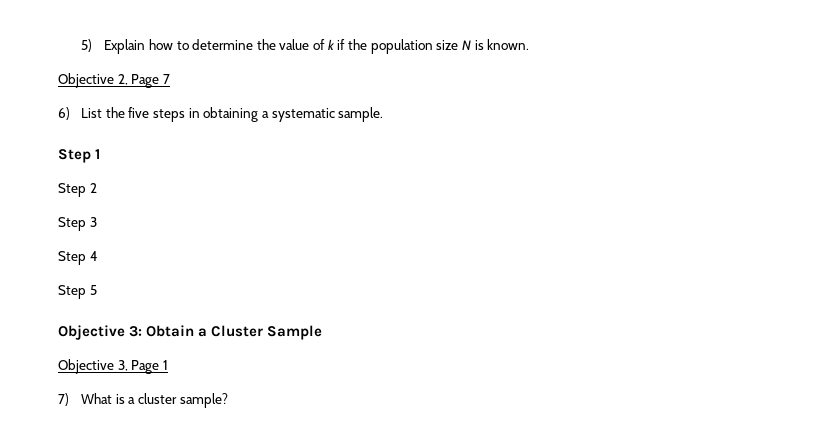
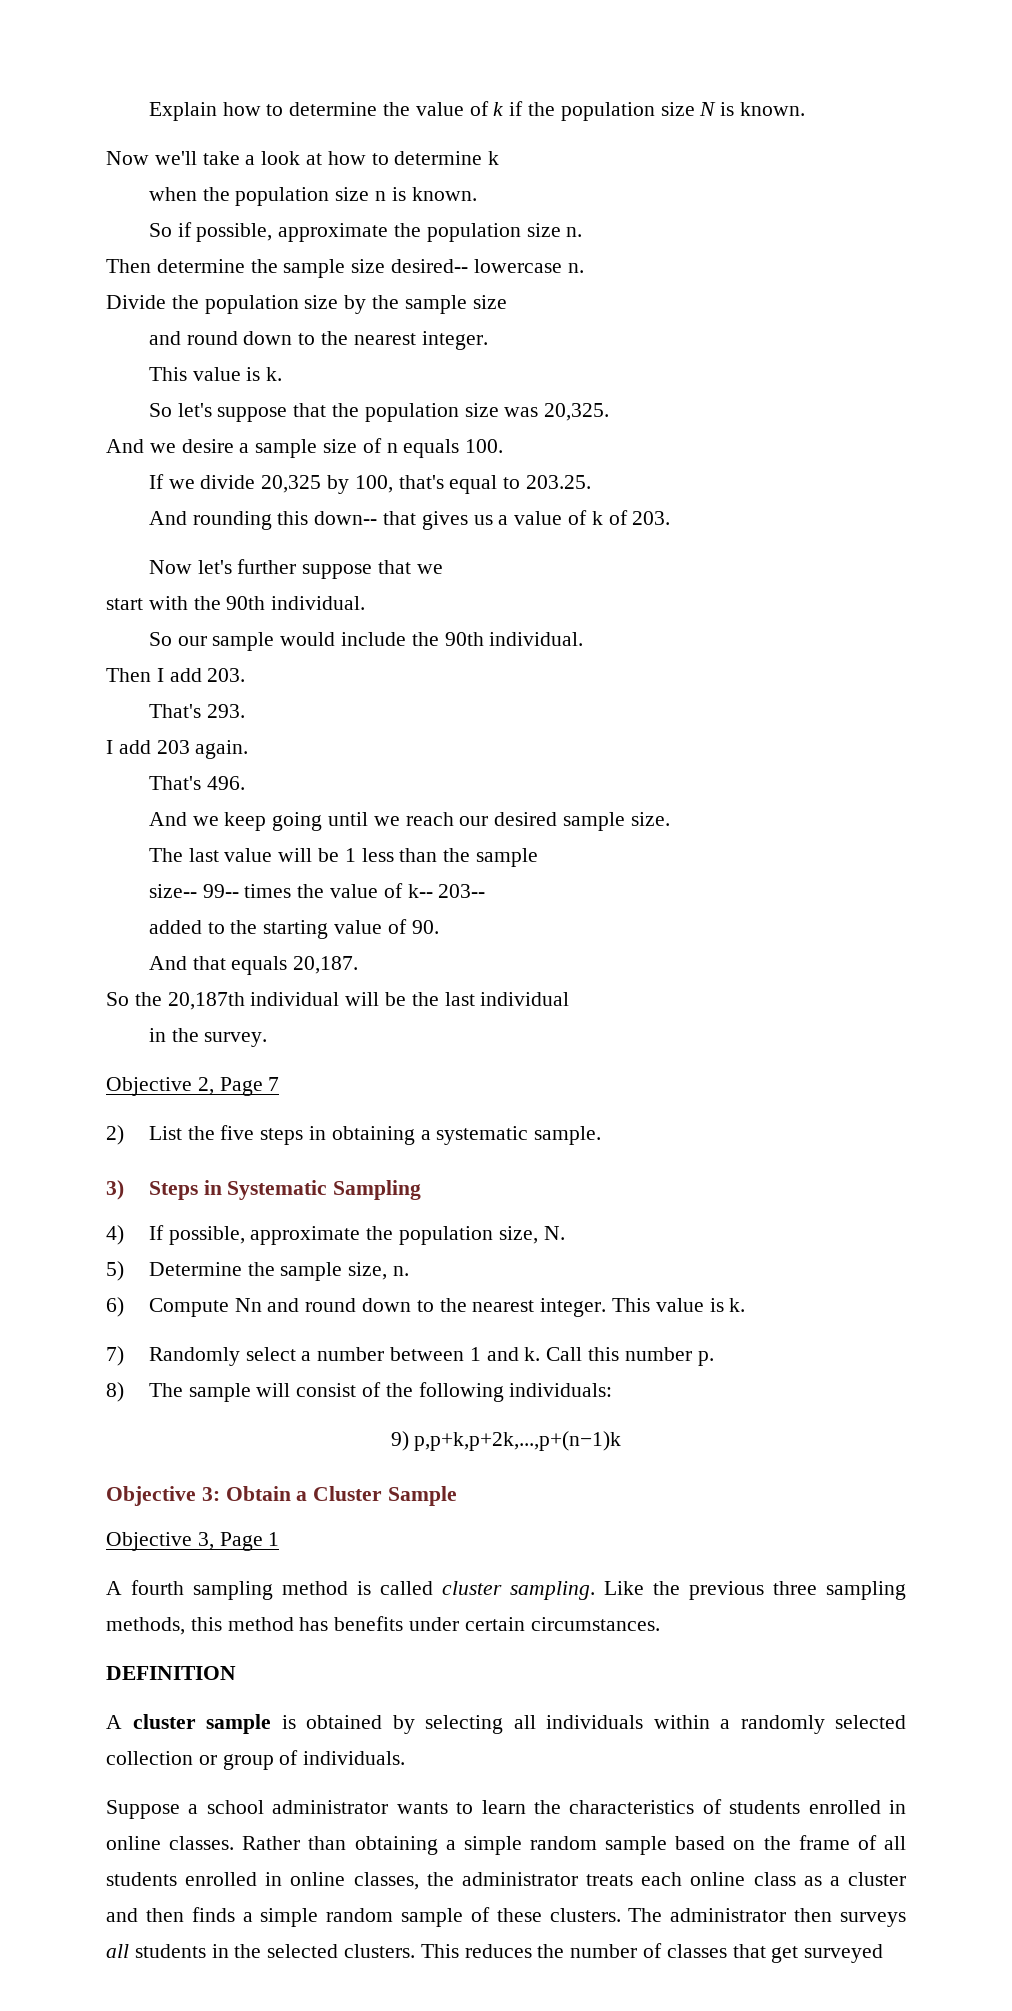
- 5) Explain how to determine the value of k if the population size N is known.
+ Explain how to determine the value of k if the population size N is known.
+ Now we'll take a look at how to determine k
+ when the population size n is known.
+ So if possible, approximate the population size n.
+ Then determine the sample size desired-- lowercase n.
+ Divide the population size by the sample size
+ and round down to the nearest integer.
+ This value is k.
+ So let's suppose that the population size was 20,325.
+ And we desire a sample size of n equals 100.
+ If we divide 20,325 by 100, that's equal to 203.25.
+ And rounding this down-- that gives us a value of k of 203.
+ Now let's further suppose that we
+ start with the 90th individual.
+ So our sample would include the 90th individual.
+ Then I add 203.
+ That's 293.
+ I add 203 again.
+ That's 496.
+ And we keep going until we reach our desired sample size.
+ The last value will be 1 less than the sample
+ size-- 99-- times the value of k-- 203--
+ added to the starting value of 90.
+ And that equals 20,187.
+ So the 20,187th individual will be the last individual
+ in the survey.
- 6) List the five steps in obtaining a systematic sample.
+ 2) List the five steps in obtaining a systematic sample.
- Step 1
- Step 2
- Step 3
- Step 4
- Step 5
+ 3) Steps in Systematic Sampling
+ 4) If possible, approximate the population size, N.
+ 5) Determine the sample size, n.
+ 6) Compute Nn and round down to the nearest integer. This value is k.
+ 7) Randomly select a number between 1 and k. Call this number p.
+ 8) The sample will consist of the following individuals:
+ 9) p,p+k,p+2k,...,p+(n−1)k
- 7) What is a cluster sample?
+ A fourth sampling method is called cluster sampling. Like the previous three sampling methods, this method has benefits under certain circumstances.
+ DEFINITION
+ A cluster sample is obtained by selecting all individuals within a randomly selected collection or group of individuals.
+ Suppose a school administrator wants to learn the characteristics of students enrolled in online classes. Rather than obtaining a simple random sample based on the frame of all students enrolled in online classes, the administrator treats each online class as a cluster and then finds a simple random sample of these clusters. The administrator then surveys all students in the selected clusters. This reduces the number of classes that get surveyed

